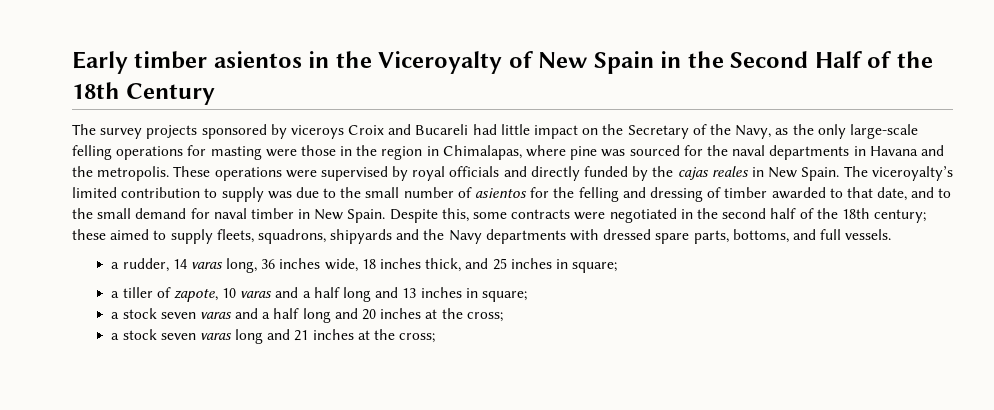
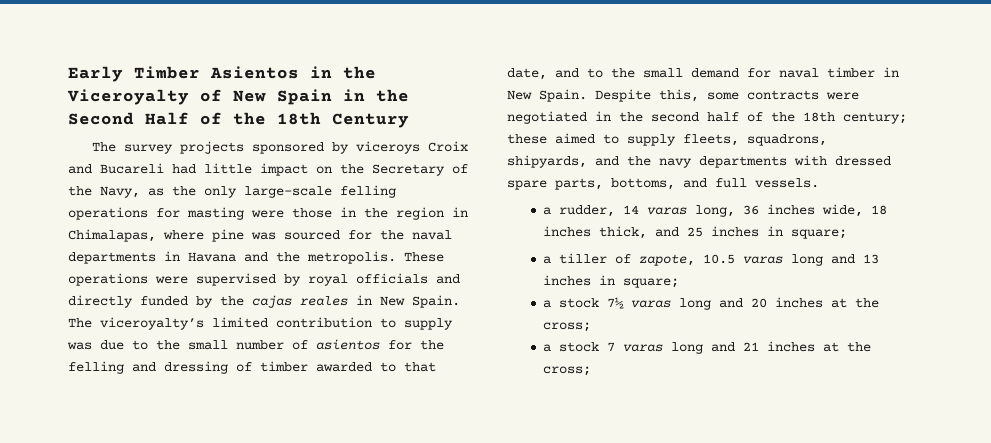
- Early timber asientos in the Viceroyalty of New Spain in the Second Half of the 18th Century
+ Early Timber Asientos in the Viceroyalty of New Spain in the Second Half of the 18th Century
- Despite this, some contracts were negotiated in the second half of the 18th century; these aimed to supply fleets, squadrons, shipyards and the Navy departments with dressed spare parts, bottoms, and full vessels.
+ Despite this, some contracts were negotiated in the second half of the 18th century; these aimed to supply fleets, squadrons, shipyards, and the navy departments with dressed spare parts, bottoms, and full vessels.
- a tiller of zapote, 10 varas and a half long and 13 inches in square;
+ a tiller of zapote, 10.5 varas long and 13 inches in square;
- a stock seven varas and a half long and 20 inches at the cross;
+ a stock 7½ varas long and 20 inches at the cross;
- a stock seven varas long and 21 inches at the cross;
+ a stock 7 varas long and 21 inches at the cross;

